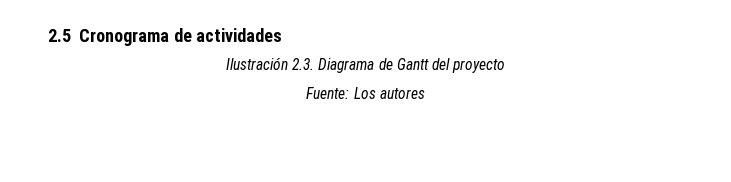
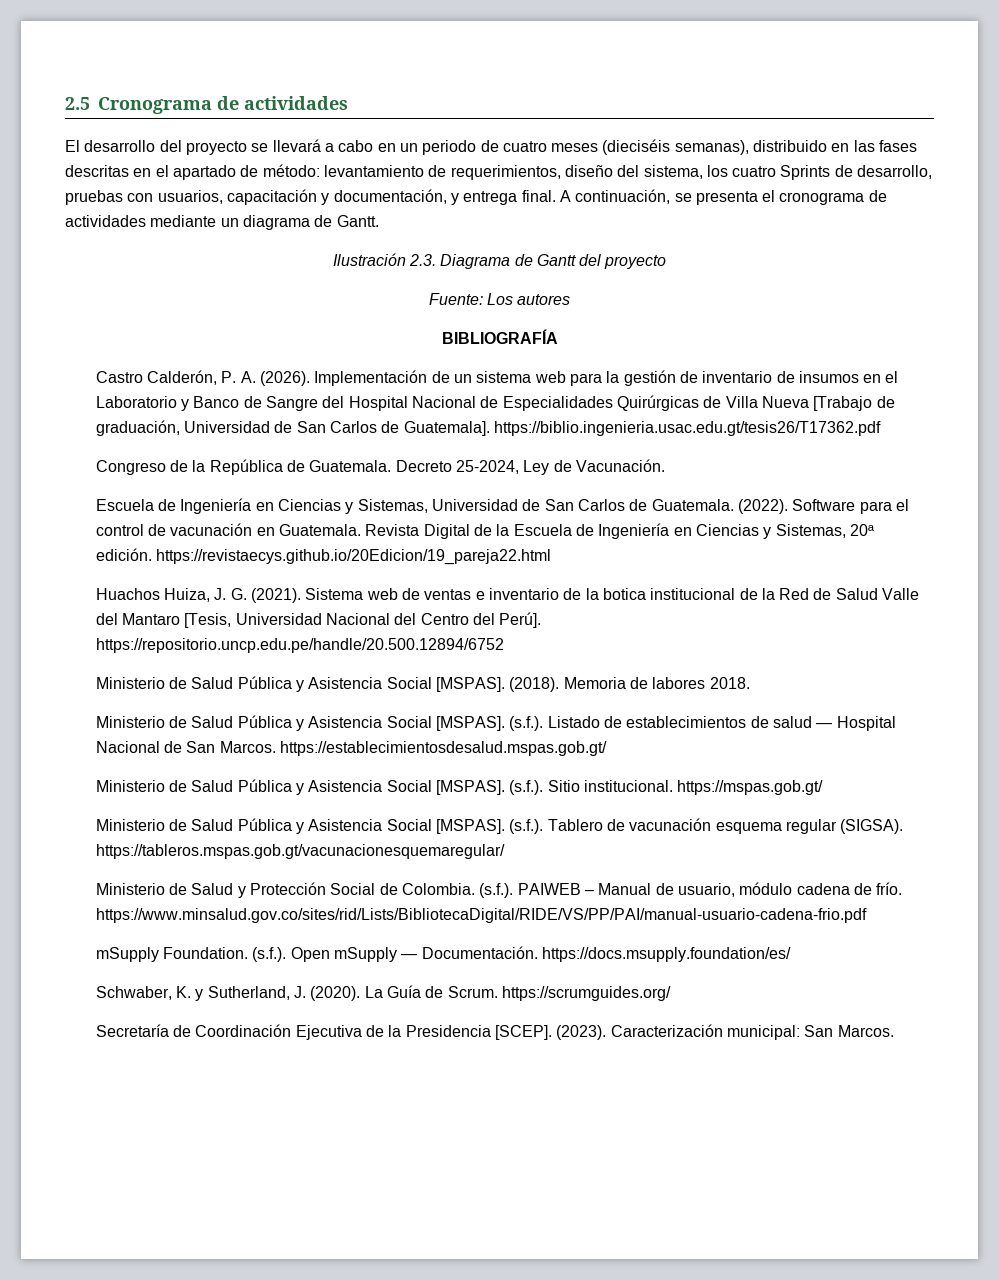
+ El desarrollo del proyecto se llevará a cabo en un periodo de cuatro meses (dieciséis semanas), distribuido en las fases descritas en el apartado de método: levantamiento de requerimientos, diseño del sistema, los cuatro Sprints de desarrollo, pruebas con usuarios, capacitación y documentación, y entrega final. A continuación, se presenta el cronograma de actividades mediante un diagrama de Gantt.
+ BIBLIOGRAFÍA
+ Castro Calderón, P. A. (2026). Implementación de un sistema web para la gestión de inventario de insumos en el Laboratorio y Banco de Sangre del Hospital Nacional de Especialidades Quirúrgicas de Villa Nueva [Trabajo de graduación, Universidad de San Carlos de Guatemala]. https://biblio.ingenieria.usac.edu.gt/tesis26/T17362.pdf
+ Congreso de la República de Guatemala. Decreto 25-2024, Ley de Vacunación.
+ Escuela de Ingeniería en Ciencias y Sistemas, Universidad de San Carlos de Guatemala. (2022). Software para el control de vacunación en Guatemala. Revista Digital de la Escuela de Ingeniería en Ciencias y Sistemas, 20ª edición. https://revistaecys.github.io/20Edicion/19_pareja22.html
+ Huachos Huiza, J. G. (2021). Sistema web de ventas e inventario de la botica institucional de la Red de Salud Valle del Mantaro [Tesis, Universidad Nacional del Centro del Perú]. https://repositorio.uncp.edu.pe/handle/20.500.12894/6752
+ Ministerio de Salud Pública y Asistencia Social [MSPAS]. (2018). Memoria de labores 2018.
+ Ministerio de Salud Pública y Asistencia Social [MSPAS]. (s.f.). Listado de establecimientos de salud — Hospital Nacional de San Marcos. https://establecimientosdesalud.mspas.gob.gt/
+ Ministerio de Salud Pública y Asistencia Social [MSPAS]. (s.f.). Sitio institucional. https://mspas.gob.gt/
+ Ministerio de Salud Pública y Asistencia Social [MSPAS]. (s.f.). Tablero de vacunación esquema regular (SIGSA). https://tableros.mspas.gob.gt/vacunacionesquemaregular/
+ Ministerio de Salud y Protección Social de Colombia. (s.f.). PAIWEB – Manual de usuario, módulo cadena de frío. https://www.minsalud.gov.co/sites/rid/Lists/BibliotecaDigital/RIDE/VS/PP/PAI/manual-usuario-cadena-frio.pdf
+ mSupply Foundation. (s.f.). Open mSupply — Documentación. https://docs.msupply.foundation/es/
+ Schwaber, K. y Sutherland, J. (2020). La Guía de Scrum. https://scrumguides.org/
+ Secretaría de Coordinación Ejecutiva de la Presidencia [SCEP]. (2023). Caracterización municipal: San Marcos.

